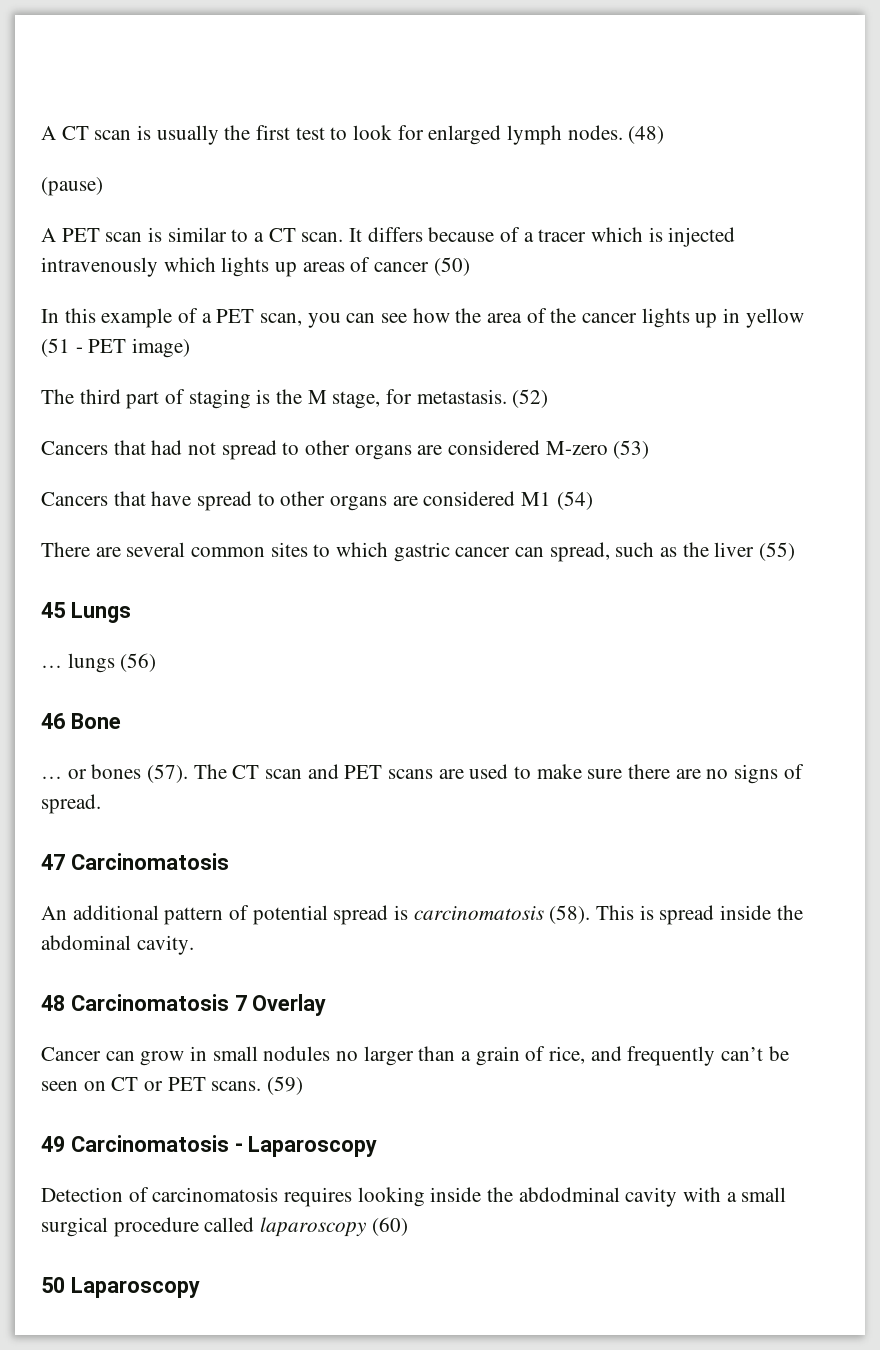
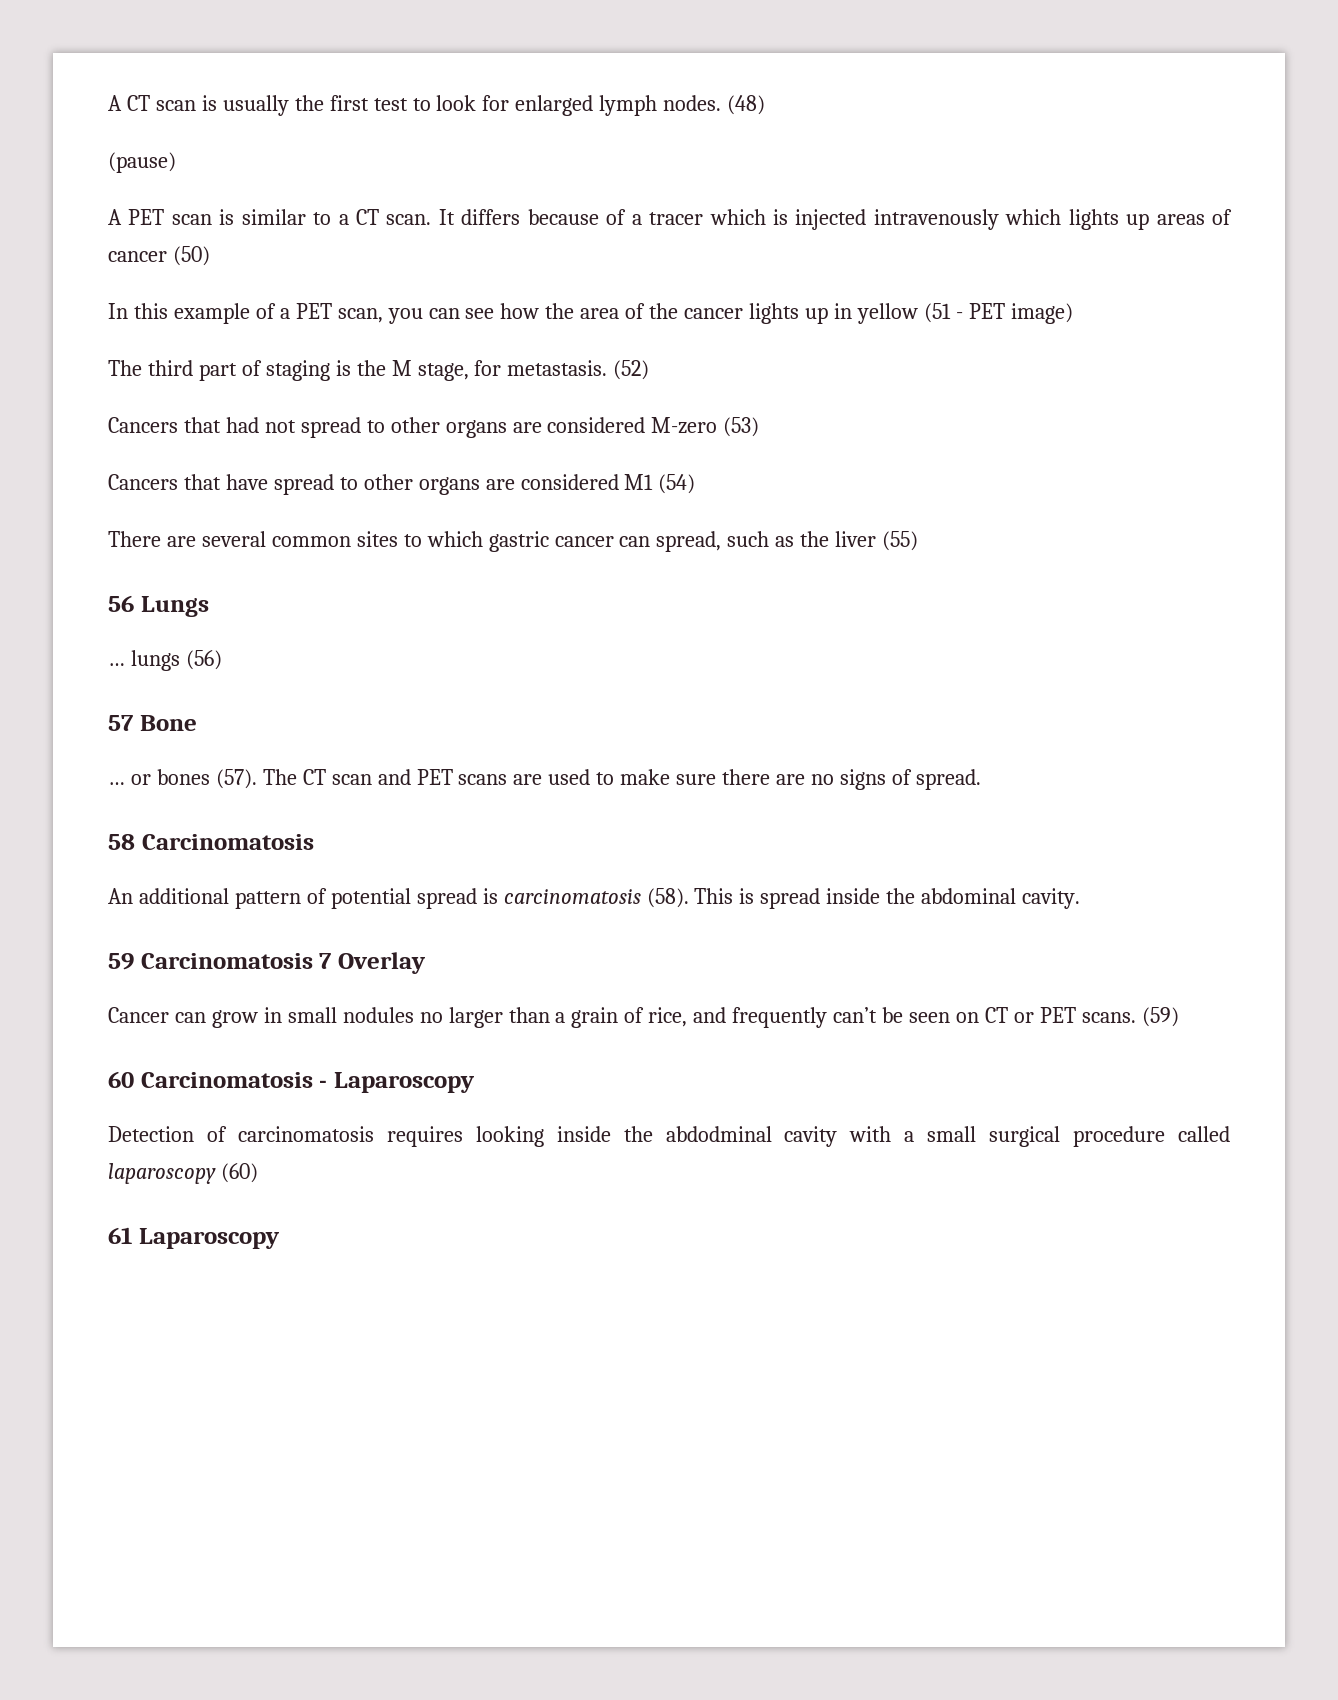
- 45 Lungs
+ 56 Lungs
- 46 Bone
+ 57 Bone
- 47 Carcinomatosis
+ 58 Carcinomatosis
- 48 Carcinomatosis 7 Overlay
+ 59 Carcinomatosis 7 Overlay
- 49 Carcinomatosis - Laparoscopy
+ 60 Carcinomatosis - Laparoscopy
- 50 Laparoscopy
+ 61 Laparoscopy

